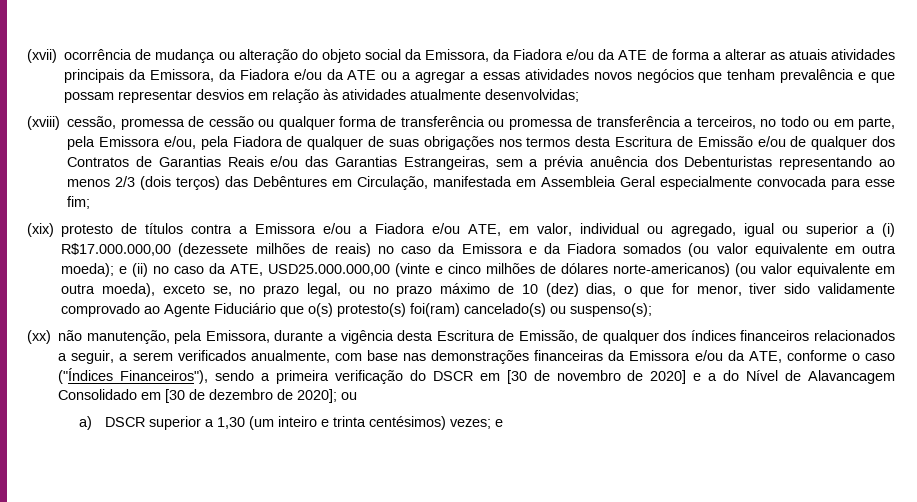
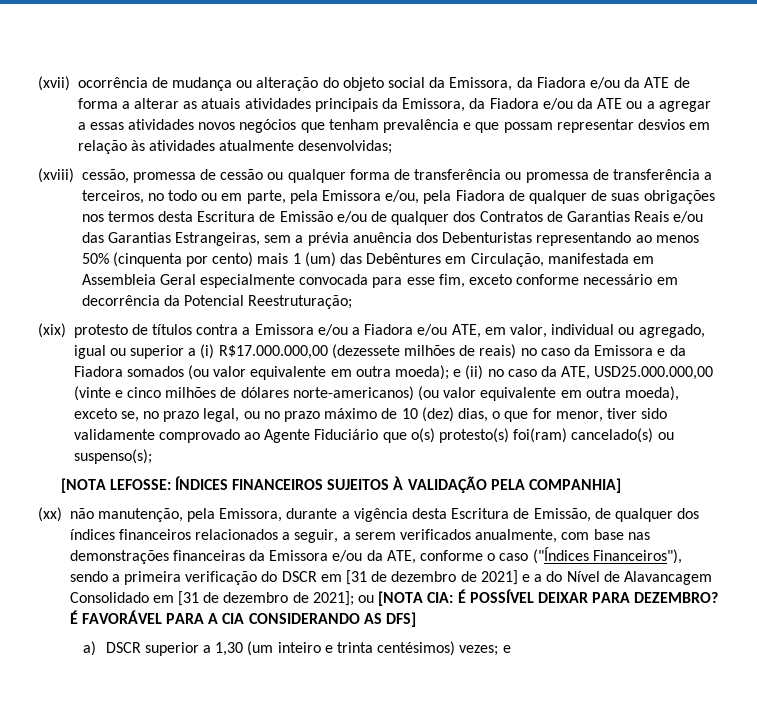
- (xviii) cessão, promessa de cessão ou qualquer forma de transferência ou promessa de transferência a terceiros, no todo ou em parte, pela Emissora e/ou, pela Fiadora de qualquer de suas obrigações nos termos desta Escritura de Emissão e/ou de qualquer dos Contratos de Garantias Reais e/ou das Garantias Estrangeiras, sem a prévia anuência dos Debenturistas representando ao menos 2/3 (dois terços) das Debêntures em Circulação, manifestada em Assembleia Geral especialmente convocada para esse fim;
+ (xviii) cessão, promessa de cessão ou qualquer forma de transferência ou promessa de transferência a terceiros, no todo ou em parte, pela Emissora e/ou, pela Fiadora de qualquer de suas obrigações nos termos desta Escritura de Emissão e/ou de qualquer dos Contratos de Garantias Reais e/ou das Garantias Estrangeiras, sem a prévia anuência dos Debenturistas representando ao menos 50% (cinquenta por cento) mais 1 (um) das Debêntures em Circulação, manifestada em Assembleia Geral especialmente convocada para esse fim, exceto conforme necessário em decorrência da Potencial Reestruturação;
+ [NOTA LEFOSSE: ÍNDICES FINANCEIROS SUJEITOS À VALIDAÇÃO PELA COMPANHIA]
- (xx) não manutenção, pela Emissora, durante a vigência desta Escritura de Emissão, de qualquer dos índices financeiros relacionados a seguir, a serem verificados anualmente, com base nas demonstrações financeiras da Emissora e/ou da ATE, conforme o caso ("Índices Financeiros"), sendo a primeira verificação do DSCR em [30 de novembro de 2020] e a do Nível de Alavancagem Consolidado em [30 de dezembro de 2020]; ou
+ (xx) não manutenção, pela Emissora, durante a vigência desta Escritura de Emissão, de qualquer dos índices financeiros relacionados a seguir, a serem verificados anualmente, com base nas demonstrações financeiras da Emissora e/ou da ATE, conforme o caso ("Índices Financeiros"), sendo a primeira verificação do DSCR em [31 de dezembro de 2021] e a do Nível de Alavancagem Consolidado em [31 de dezembro de 2021]; ou [NOTA CIA: É POSSÍVEL DEIXAR PARA DEZEMBRO? É FAVORÁVEL PARA A CIA CONSIDERANDO AS DFS]

